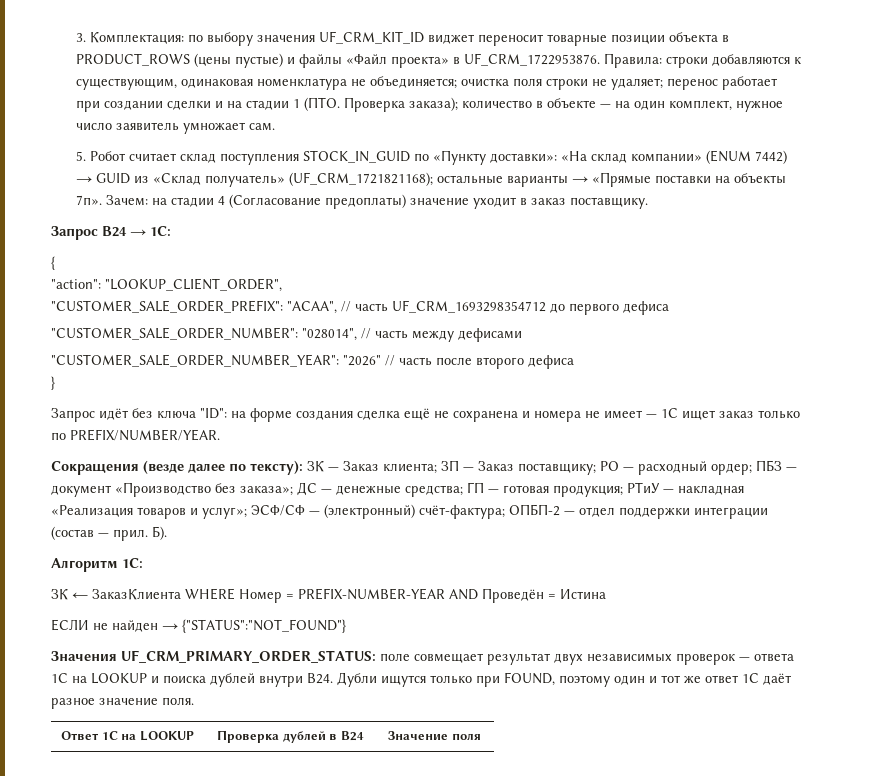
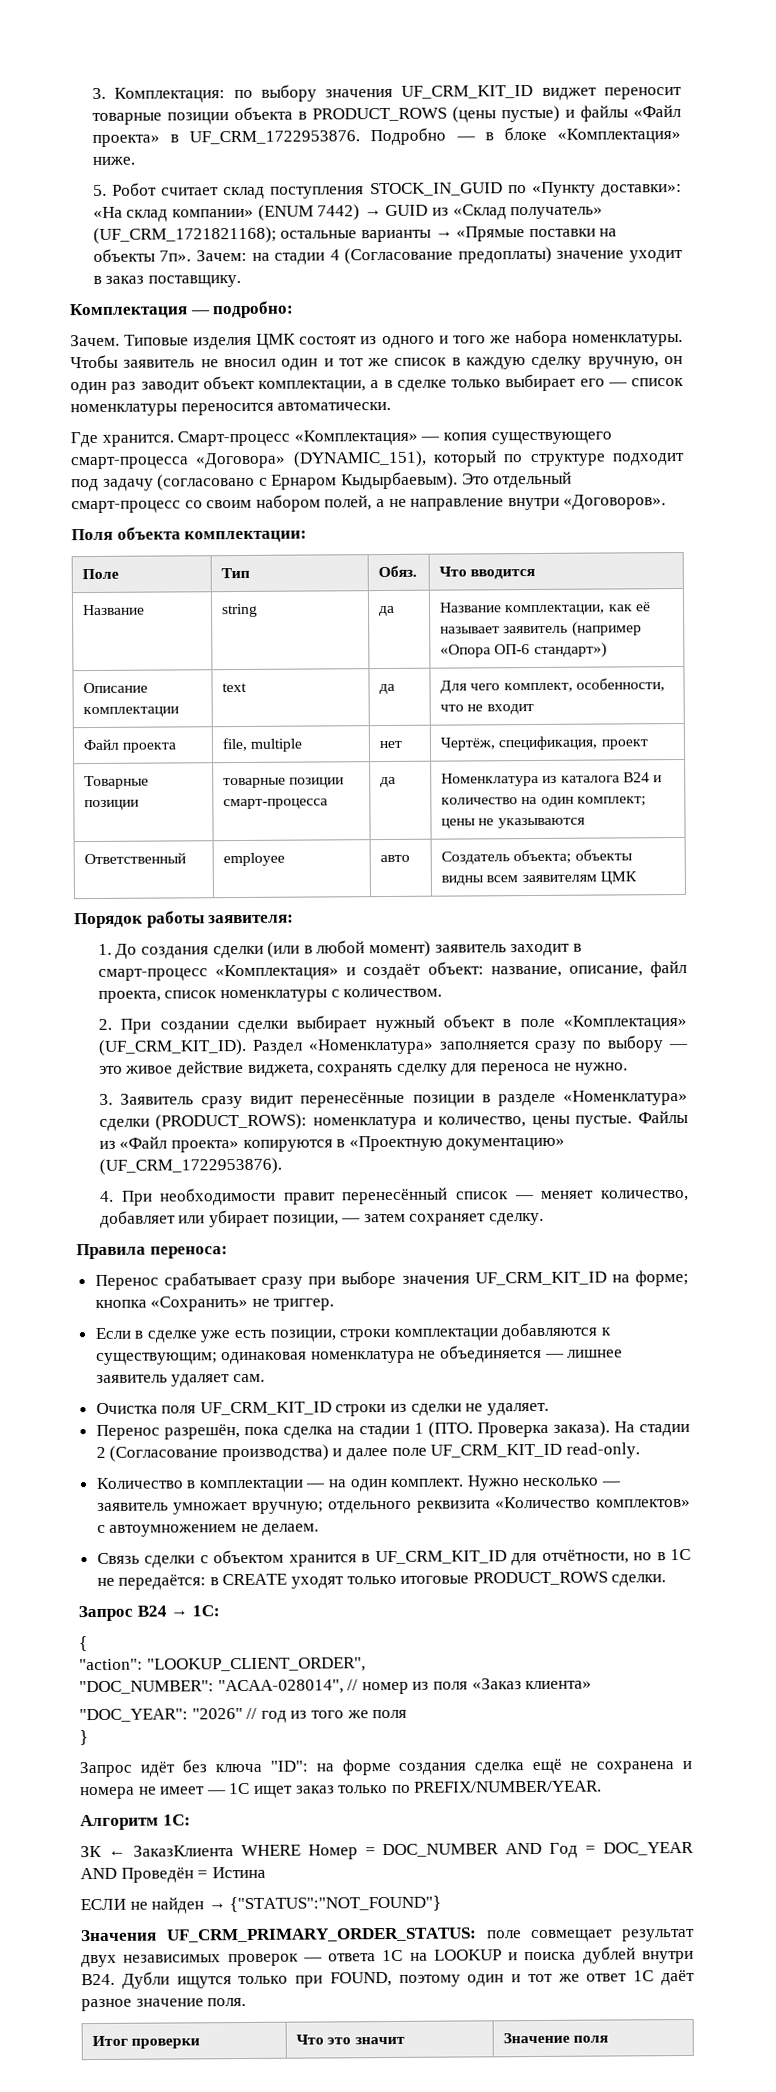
- Правила: строки добавляются к существующим, одинаковая номенклатура не объединяется; очистка поля строки не удаляет; перенос работает при создании сделки и на стадии 1 (ПТО. Проверка заказа); количество в объекте — на один комплект, нужное число заявитель умножает сам.
+ Подробно — в блоке «Комплектация» ниже.
+ Комплектация — подробно:
+ Зачем. Типовые изделия ЦМК состоят из одного и того же набора номенклатуры. Чтобы заявитель не вносил один и тот же список в каждую сделку вручную, он один раз заводит объект комплектации, а в сделке только выбирает его — список номенклатуры переносится автоматически.
+ Где хранится. Смарт-процесс «Комплектация» — копия существующего смарт-процесса «Договора» (DYNAMIC_151), который по структуре подходит под задачу (согласовано с Ернаром Кыдырбаевым). Это отдельный смарт-процесс со своим набором полей, а не направление внутри «Договоров».
+ Поля объекта комплектации:
+ Поле | Тип | Обяз. | Что вводится
+ Название | string | да | Название комплектации, как её называет заявитель (например «Опора ОП-6 стандарт»)
+ Описание комплектации | text | да | Для чего комплект, особенности, что не входит
+ Файл проекта | file, multiple | нет | Чертёж, спецификация, проект
+ Товарные позиции | товарные позиции смарт-процесса | да | Номенклатура из каталога B24 и количество на один комплект; цены не указываются
+ Ответственный | employee | авто | Создатель объекта; объекты видны всем заявителям ЦМК
+ Порядок работы заявителя:
+ 1. До создания сделки (или в любой момент) заявитель заходит в смарт-процесс «Комплектация» и создаёт объект: название, описание, файл проекта, список номенклатуры с количеством.
+ 2. При создании сделки выбирает нужный объект в поле «Комплектация» (UF_CRM_KIT_ID). Раздел «Номенклатура» заполняется сразу по выбору — это живое действие виджета, сохранять сделку для переноса не нужно.
+ 3. Заявитель сразу видит перенесённые позиции в разделе «Номенклатура» сделки (PRODUCT_ROWS): номенклатура и количество, цены пустые. Файлы из «Файл проекта» копируются в «Проектную документацию» (UF_CRM_1722953876).
+ 4. При необходимости правит перенесённый список — меняет количество, добавляет или убирает позиции, — затем сохраняет сделку.
+ Правила переноса:
+ Перенос срабатывает сразу при выборе значения UF_CRM_KIT_ID на форме; кнопка «Сохранить» не триггер.
+ Если в сделке уже есть позиции, строки комплектации добавляются к существующим; одинаковая номенклатура не объединяется — лишнее заявитель удаляет сам.
+ Очистка поля UF_CRM_KIT_ID строки из сделки не удаляет.
+ Перенос разрешён, пока сделка на стадии 1 (ПТО. Проверка заказа). На стадии 2 (Согласование производства) и далее поле UF_CRM_KIT_ID read-only.
+ Количество в комплектации — на один комплект. Нужно несколько — заявитель умножает вручную; отдельного реквизита «Количество комплектов» с автоумножением не делаем.
+ Связь сделки с объектом хранится в UF_CRM_KIT_ID для отчётности, но в 1С не передаётся: в CREATE уходят только итоговые PRODUCT_ROWS сделки.
- "CUSTOMER_SALE_ORDER_PREFIX": "АСАА", // часть UF_CRM_1693298354712 до первого дефиса
- "CUSTOMER_SALE_ORDER_NUMBER": "028014", // часть между дефисами
- "CUSTOMER_SALE_ORDER_NUMBER_YEAR": "2026" // часть после второго дефиса
+ "DOC_NUMBER": "АСАА-028014", // номер из поля «Заказ клиента»
+ "DOC_YEAR": "2026" // год из того же поля
- Сокращения (везде далее по тексту): ЗК — Заказ клиента; ЗП — Заказ поставщику; РО — расходный ордер; ПБЗ — документ «Производство без заказа»; ДС — денежные средства; ГП — готовая продукция; РТиУ — накладная «Реализация товаров и услуг»; ЭСФ/СФ — (электронный) счёт-фактура; ОПБП-2 — отдел поддержки интеграции (состав — прил. Б).
- ЗК ← ЗаказКлиента WHERE Номер = PREFIX-NUMBER-YEAR AND Проведён = Истина
+ ЗК ← ЗаказКлиента WHERE Номер = DOC_NUMBER AND Год = DOC_YEAR AND Проведён = Истина
- Ответ 1С на LOOKUP | Проверка дублей в B24 | Значение поля
+ Итог проверки | Что это значит | Значение поля

